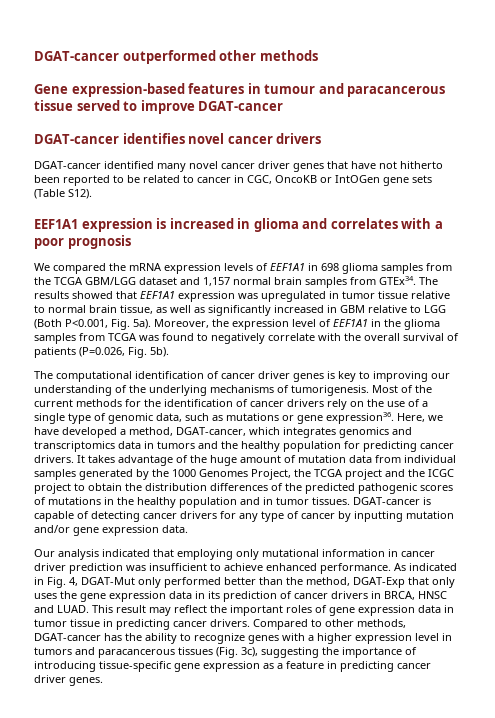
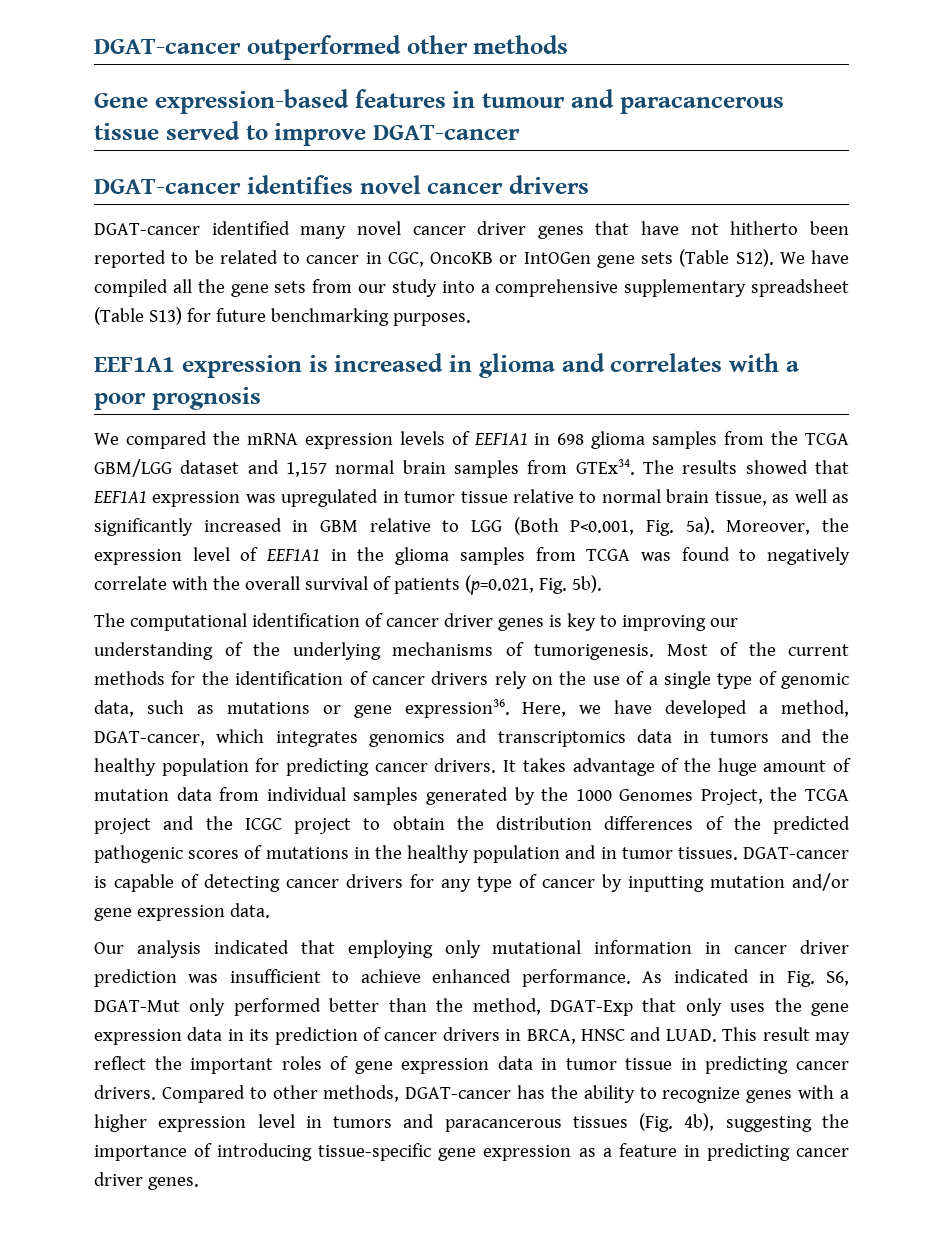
+ We have compiled all the gene sets from our study into a comprehensive supplementary spreadsheet (Table S13) for future benchmarking purposes.
- Moreover, the expression level of EEF1A1 in the glioma samples from TCGA was found to negatively correlate with the overall survival of patients (P=0.026, Fig. 5b).
+ Moreover, the expression level of EEF1A1 in the glioma samples from TCGA was found to negatively correlate with the overall survival of patients (p=0.021, Fig. 5b).
- As indicated in Fig. 4, DGAT-Mut only performed better than the method, DGAT-Exp that only uses the gene expression data in its prediction of cancer drivers in BRCA, HNSC and LUAD.
+ As indicated in Fig. S6, DGAT-Mut only performed better than the method, DGAT-Exp that only uses the gene expression data in its prediction of cancer drivers in BRCA, HNSC and LUAD.
- Compared to other methods, DGAT-cancer has the ability to recognize genes with a higher expression level in tumors and paracancerous tissues (Fig. 3c), suggesting the importance of introducing tissue-specific gene expression as a feature in predicting cancer driver genes.
+ Compared to other methods, DGAT-cancer has the ability to recognize genes with a higher expression level in tumors and paracancerous tissues (Fig. 4b), suggesting the importance of introducing tissue-specific gene expression as a feature in predicting cancer driver genes.

